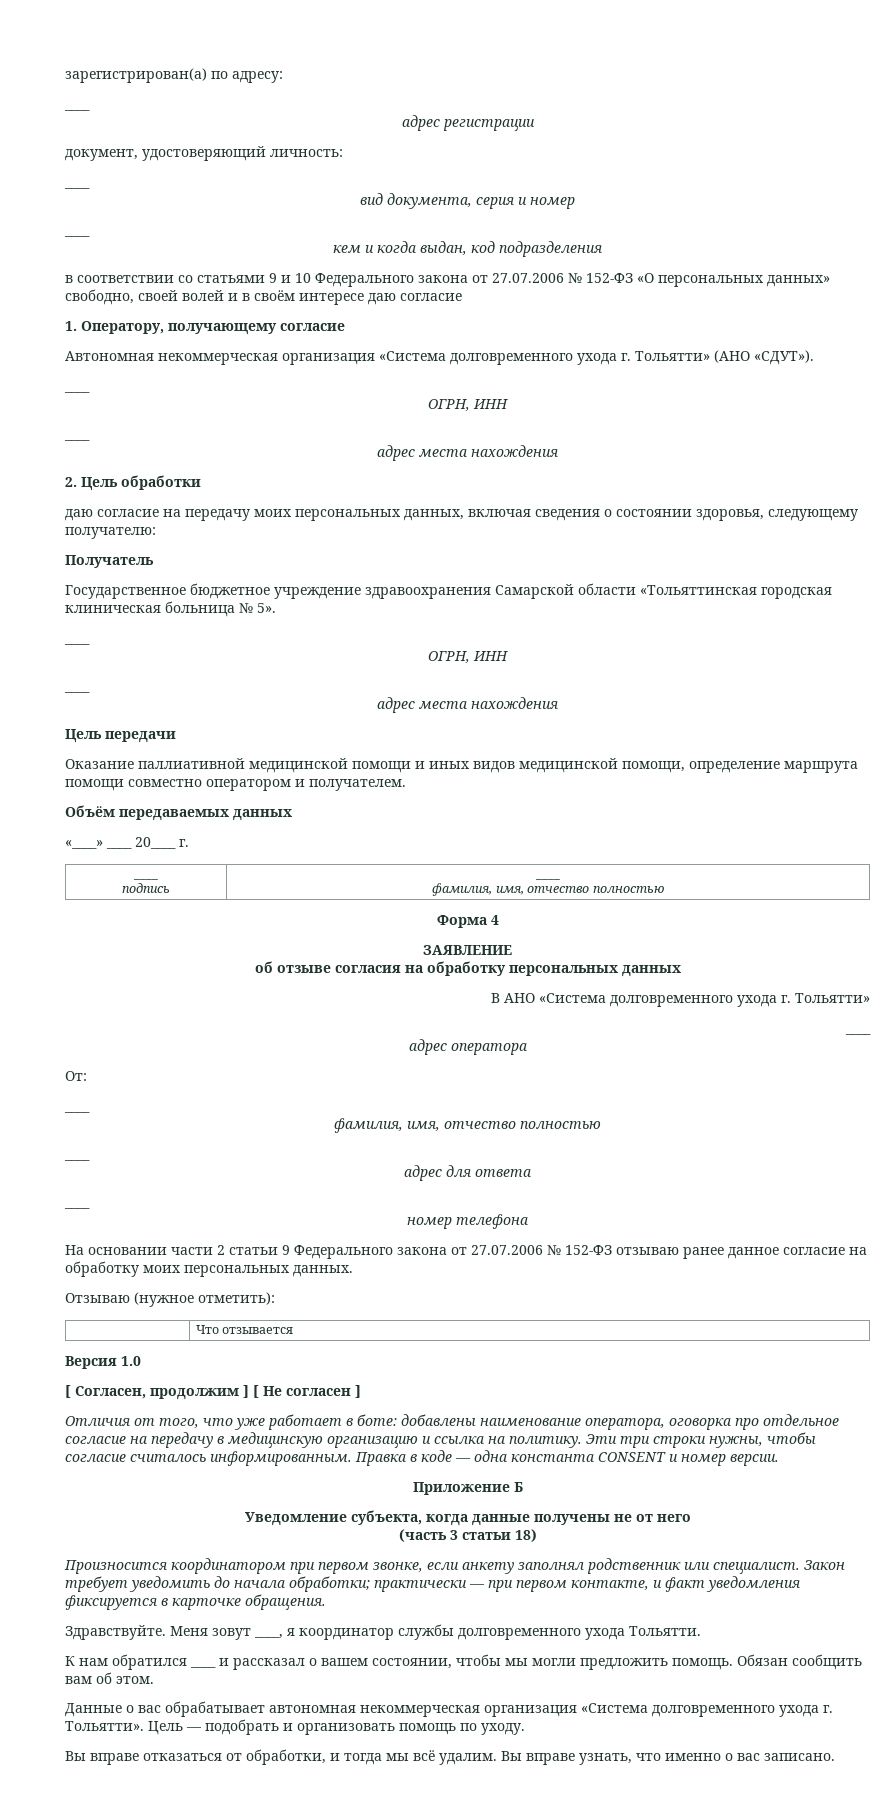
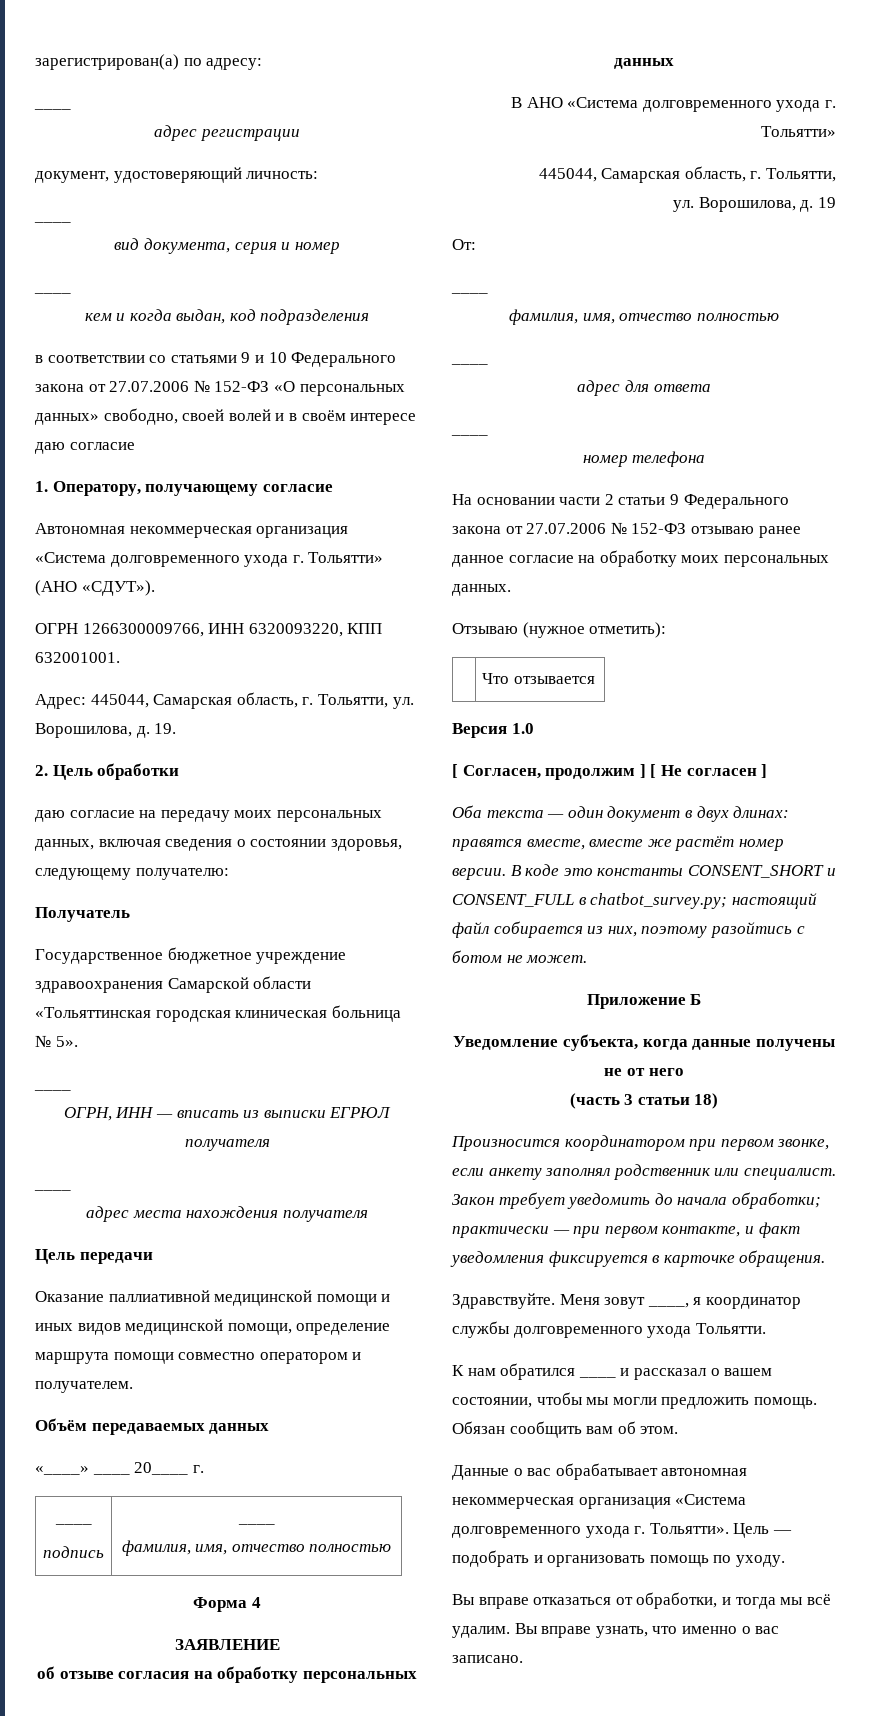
  Автономная некоммерческая организация «Система долговременного ухода г. Тольятти» (АНО «СДУТ»).
- ____
- ОГРН, ИНН
- ____
- адрес места нахождения
+ ОГРН 1266300009766, ИНН 6320093220, КПП 632001001.
+ Адрес: 445044, Самарская область, г. Тольятти, ул. Ворошилова, д. 19.
  Государственное бюджетное учреждение здравоохранения Самарской области «Тольяттинская городская клиническая больница № 5».
  ____
- ОГРН, ИНН
+ ОГРН, ИНН — вписать из выписки ЕГРЮЛ получателя
  ____
- адрес места нахождения
+ адрес места нахождения получателя
  В АНО «Система долговременного ухода г. Тольятти»
- ____
- адрес оператора
+ 445044, Самарская область, г. Тольятти,
+ ул. Ворошилова, д. 19
- Отличия от того, что уже работает в боте: добавлены наименование оператора, оговорка про отдельное согласие на передачу в медицинскую организацию и ссылка на политику. Эти три строки нужны, чтобы согласие считалось информированным. Правка в коде — одна константа CONSENT и номер версии.
+ Оба текста — один документ в двух длинах: правятся вместе, вместе же растёт номер версии. В коде это константы CONSENT_SHORT и CONSENT_FULL в chatbot_survey.py; настоящий файл собирается из них, поэтому разойтись с ботом не может.

